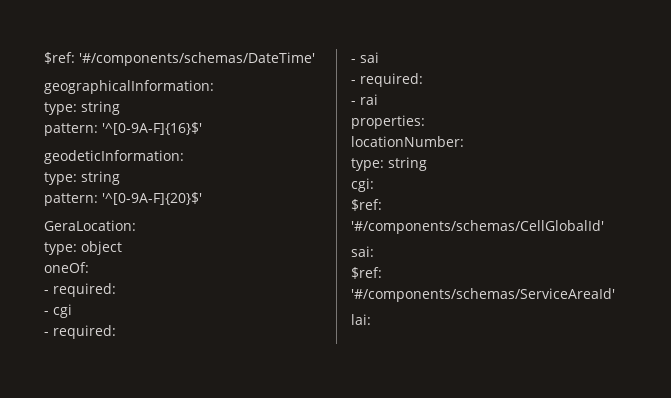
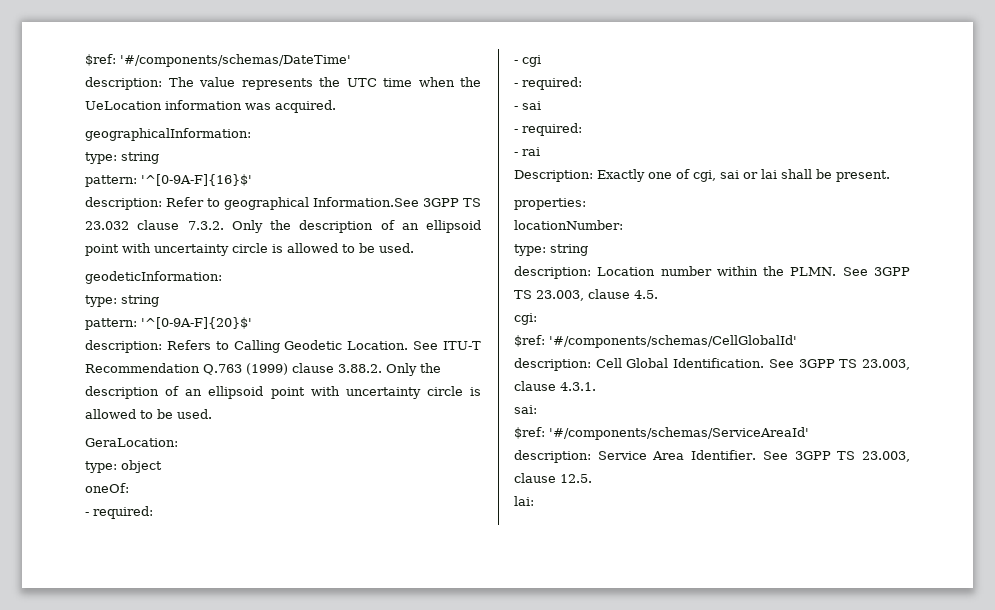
+ description: The value represents the UTC time when the UeLocation information was acquired.
+ description: Refer to geographical Information.See 3GPP TS 23.032 clause 7.3.2. Only the description of an ellipsoid point with uncertainty circle is allowed to be used.
+ description: Refers to Calling Geodetic Location. See ITU-T Recommendation Q.763 (1999) clause 3.88.2. Only the description of an ellipsoid point with uncertainty circle is allowed to be used.
+ Description: Exactly one of cgi, sai or lai shall be present.
  properties:
  locationNumber:
  type: string
+ description: Location number within the PLMN. See 3GPP TS 23.003, clause 4.5.
  cgi:
  $ref: '#/components/schemas/CellGlobalId'
+ description: Cell Global Identification. See 3GPP TS 23.003, clause 4.3.1.
  sai:
  $ref: '#/components/schemas/ServiceAreaId'
+ description: Service Area Identifier. See 3GPP TS 23.003, clause 12.5.

